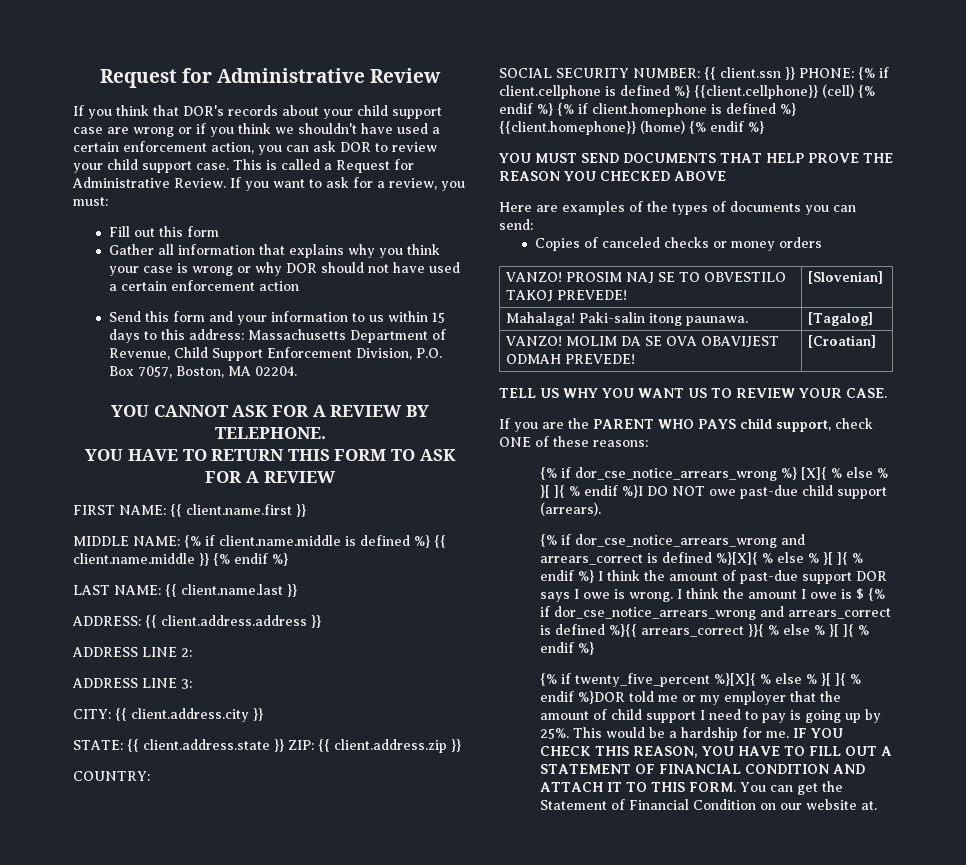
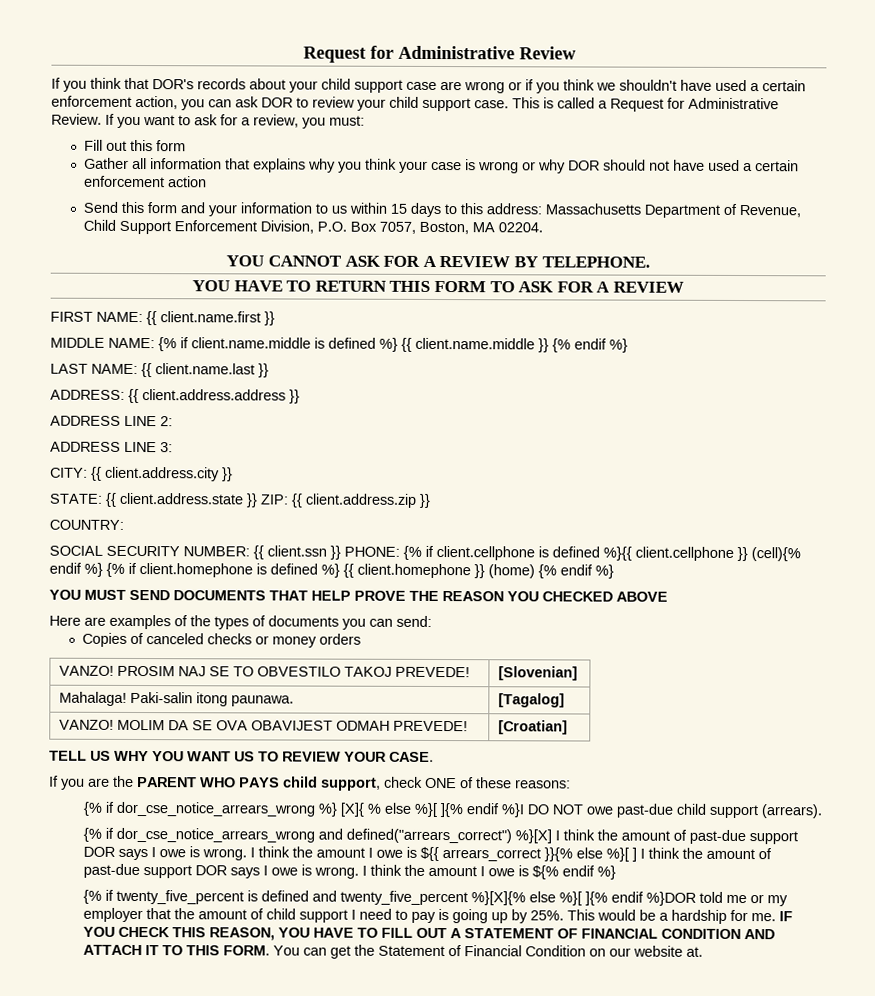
- SOCIAL SECURITY NUMBER: {{ client.ssn }} PHONE: {% if client.cellphone is defined %} {{client.cellphone}} (cell) {% endif %} {% if client.homephone is defined %} {{client.homephone}} (home) {% endif %}
+ SOCIAL SECURITY NUMBER: {{ client.ssn }} PHONE: {% if client.cellphone is defined %}{{ client.cellphone }} (cell){% endif %} {% if client.homephone is defined %} {{ client.homephone }} (home) {% endif %}
- {% if dor_cse_notice_arrears_wrong %} [X]{ % else % }[ ]{ % endif %}I DO NOT owe past-due child support (arrears).
+ {% if dor_cse_notice_arrears_wrong %} [X]{ % else %}[ ]{% endif %}I DO NOT owe past-due child support (arrears).
- {% if dor_cse_notice_arrears_wrong and arrears_correct is defined %}[X]{ % else % }[ ]{ % endif %} I think the amount of past-due support DOR says I owe is wrong.
+ {% if dor_cse_notice_arrears_wrong and defined("arrears_correct") %}[X] I think the amount of past-due support DOR says I owe is wrong.
- I think the amount I owe is $ {% if dor_cse_notice_arrears_wrong and arrears_correct is defined %}{{ arrears_correct }}{ % else % }[ ]{ % endif %}
+ I think the amount I owe is ${{ arrears_correct }}{% else %}[ ] I think the amount of past-due support DOR says I owe is wrong. I think the amount I owe is ${% endif %}
- {% if twenty_five_percent %}[X]{ % else % }[ ]{ % endif %}DOR told me or my employer that the amount of child support I need to pay is going up by 25%.
+ {% if twenty_five_percent is defined and twenty_five_percent %}[X]{% else %}[ ]{% endif %}DOR told me or my employer that the amount of child support I need to pay is going up by 25%.

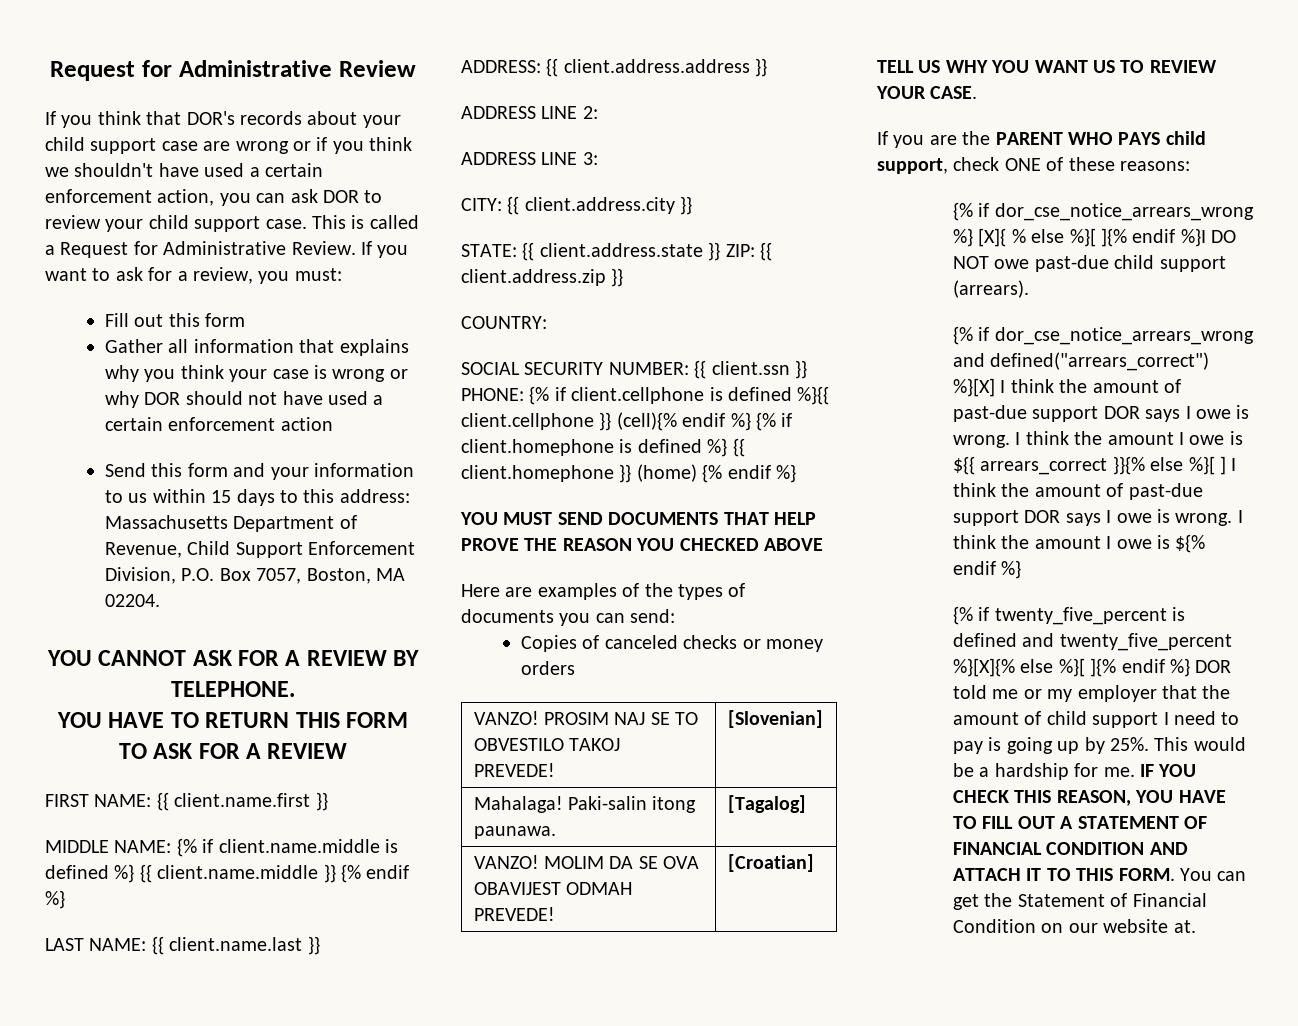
- {% if twenty_five_percent is defined and twenty_five_percent %}[X]{% else %}[ ]{% endif %}DOR told me or my employer that the amount of child support I need to pay is going up by 25%.
+ {% if twenty_five_percent is defined and twenty_five_percent %}[X]{% else %}[ ]{% endif %} DOR told me or my employer that the amount of child support I need to pay is going up by 25%.

